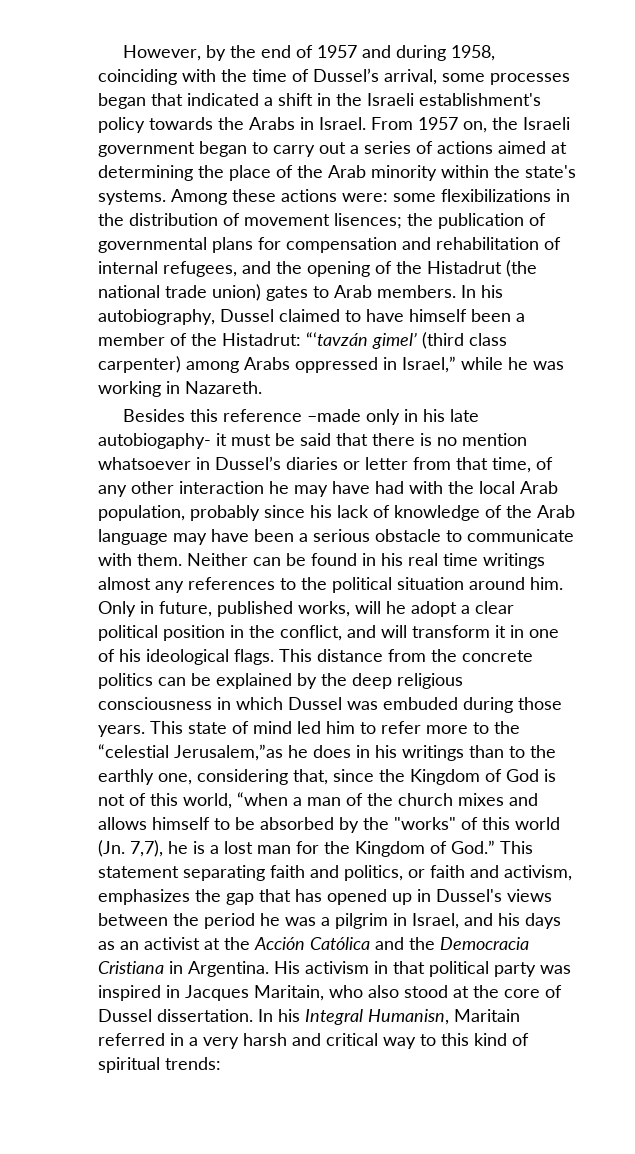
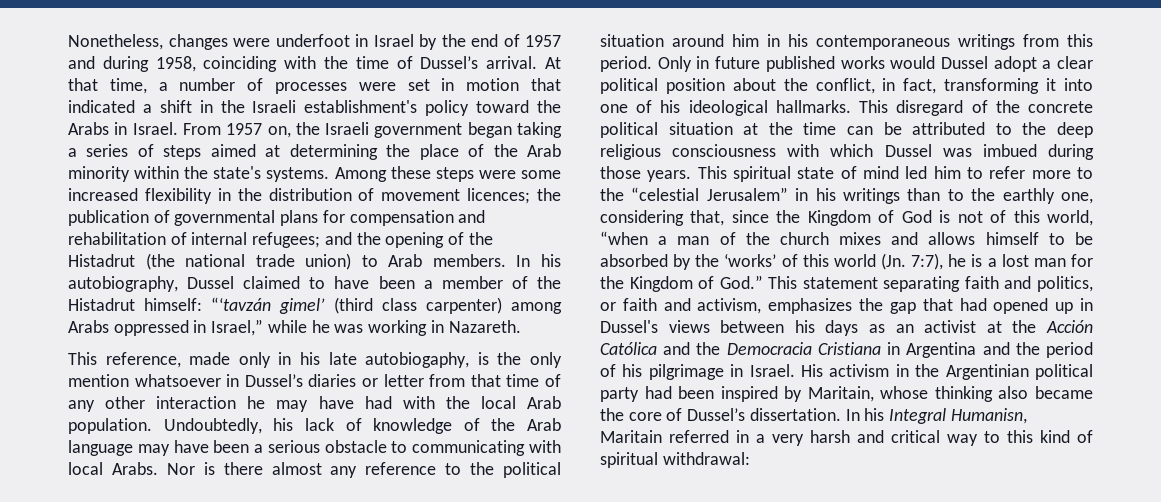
- However, by the end of 1957 and during 1958, coinciding with the time of Dussel’s arrival, some processes began that indicated a shift in the Israeli establishment's policy towards the Arabs in Israel.
+ Nonetheless, changes were underfoot in Israel by the end of 1957 and during 1958, coinciding with the time of Dussel’s arrival. At that time, a number of processes were set in motion that indicated a shift in the Israeli establishment's policy toward the Arabs in Israel.
- From 1957 on, the Israeli government began to carry out a series of actions aimed at determining the place of the Arab minority within the state's systems.
+ From 1957 on, the Israeli government began taking a series of steps aimed at determining the place of the Arab minority within the state's systems.
- Among these actions were: some flexibilizations in the distribution of movement lisences; the publication of governmental plans for compensation and rehabilitation of internal refugees, and the opening of the Histadrut (the national trade union) gates to Arab members.
+ Among these steps were some increased flexibility in the distribution of movement licences; the publication of governmental plans for compensation and rehabilitation of internal refugees; and the opening of the Histadrut (the national trade union) to Arab members.
- In his autobiography, Dussel claimed to have himself been a member of the Histadrut: “‘tavzán gimel’ (third class carpenter) among Arabs oppressed in Israel,” while he was working in Nazareth.
+ In his autobiography, Dussel claimed to have been a member of the Histadrut himself: “‘tavzán gimel’ (third class carpenter) among Arabs oppressed in Israel,” while he was working in Nazareth.
- Besides this reference –made only in his late autobiogaphy- it must be said that there is no mention whatsoever in Dussel’s diaries or letter from that time, of any other interaction he may have had with the local Arab population, probably since his lack of knowledge of the Arab language may have been a serious obstacle to communicate with them. Neither can be found in his real time writings almost any references to the political situation around him. Only in future, published works, will he adopt a clear political position in the conflict, and will transform it in one of his ideological flags. This distance from the concrete politics can be explained by the deep religious consciousness in which Dussel was embuded during those years.
+ This reference, made only in his late autobiogaphy, is the only mention whatsoever in Dussel’s diaries or letter from that time of any other interaction he may have had with the local Arab population. Undoubtedly, his lack of knowledge of the Arab language may have been a serious obstacle to communicating with local Arabs. Nor is there almost any reference to the political situation around him in his contemporaneous writings from this period. Only in future published works would Dussel adopt a clear political position about the conflict, in fact, transforming it into one of his ideological hallmarks. This disregard of the concrete political situation at the time can be attributed to the deep religious consciousness with which Dussel was imbued during those years.
- This state of mind led him to refer more to the “celestial Jerusalem,”as he does in his writings than to the earthly one, considering that, since the Kingdom of God is not of this world, “when a man of the church mixes and allows himself to be absorbed by the "works" of this world (Jn. 7,7), he is a lost man for the Kingdom of God.” This statement separating faith and politics, or faith and activism, emphasizes the gap that has opened up in Dussel's views between the period he was a pilgrim in Israel, and his days as an activist at the Acción Católica and the Democracia Cristiana in Argentina. His activism in that political party was inspired in Jacques Maritain, who also stood at the core of Dussel dissertation.
+ This spiritual state of mind led him to refer more to the “celestial Jerusalem” in his writings than to the earthly one, considering that, since the Kingdom of God is not of this world, “when a man of the church mixes and allows himself to be absorbed by the ‘works’ of this world (Jn. 7:7), he is a lost man for the Kingdom of God.” This statement separating faith and politics, or faith and activism, emphasizes the gap that had opened up in Dussel's views between his days as an activist at the Acción Católica and the Democracia Cristiana in Argentina and the period of his pilgrimage in Israel. His activism in the Argentinian political party had been inspired by Maritain, whose thinking also became the core of Dussel’s dissertation.
- In his Integral Humanisn, Maritain referred in a very harsh and critical way to this kind of spiritual trends:
+ In his Integral Humanisn, Maritain referred in a very harsh and critical way to this kind of spiritual withdrawal:

